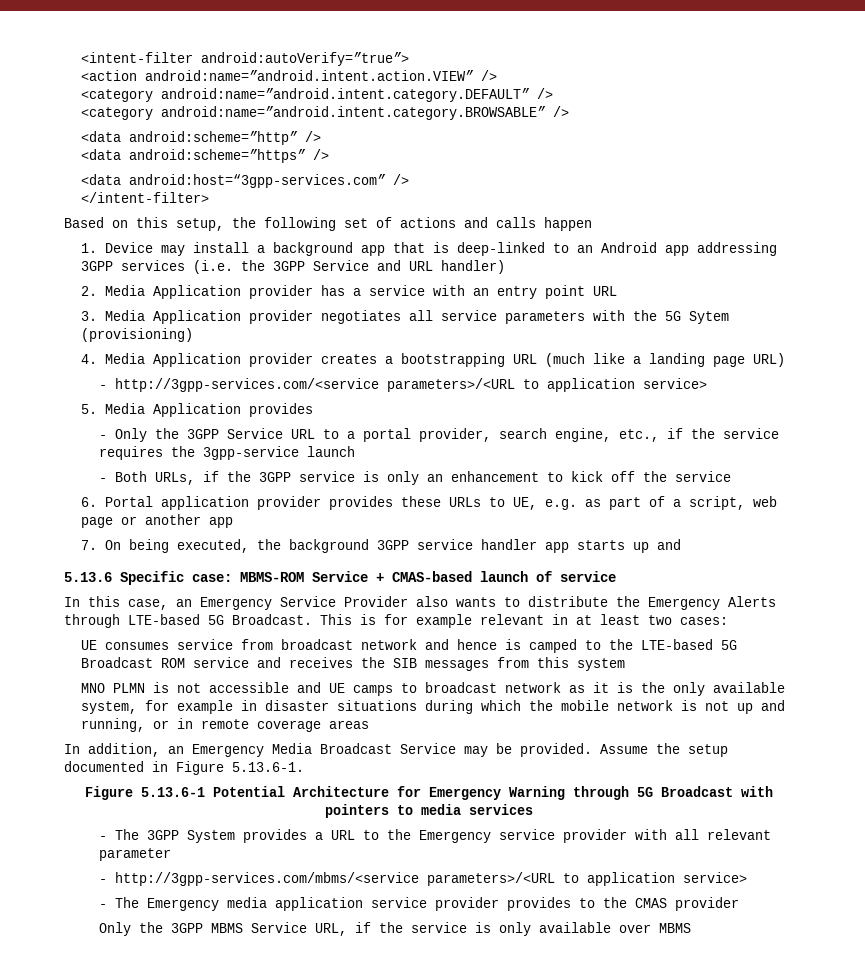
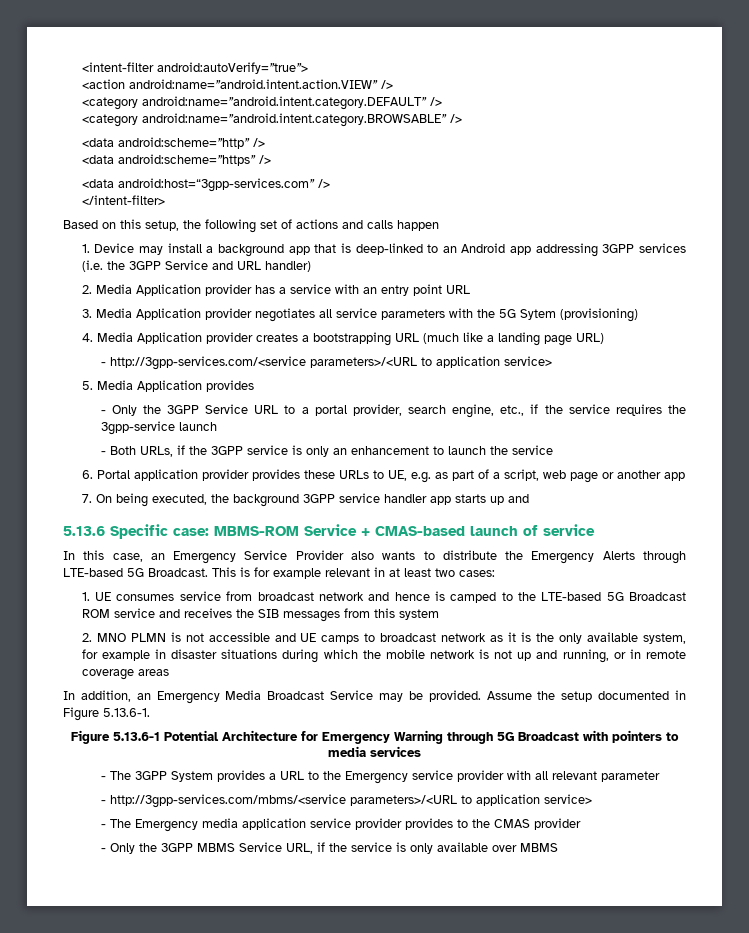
- - Both URLs, if the 3GPP service is only an enhancement to kick off the service
+ - Both URLs, if the 3GPP service is only an enhancement to launch the service
- UE consumes service from broadcast network and hence is camped to the LTE-based 5G Broadcast ROM service and receives the SIB messages from this system
+ 1. UE consumes service from broadcast network and hence is camped to the LTE-based 5G Broadcast ROM service and receives the SIB messages from this system
- MNO PLMN is not accessible and UE camps to broadcast network as it is the only available system, for example in disaster situations during which the mobile network is not up and running, or in remote coverage areas
+ 2. MNO PLMN is not accessible and UE camps to broadcast network as it is the only available system, for example in disaster situations during which the mobile network is not up and running, or in remote coverage areas
- Only the 3GPP MBMS Service URL, if the service is only available over MBMS
+ - Only the 3GPP MBMS Service URL, if the service is only available over MBMS

